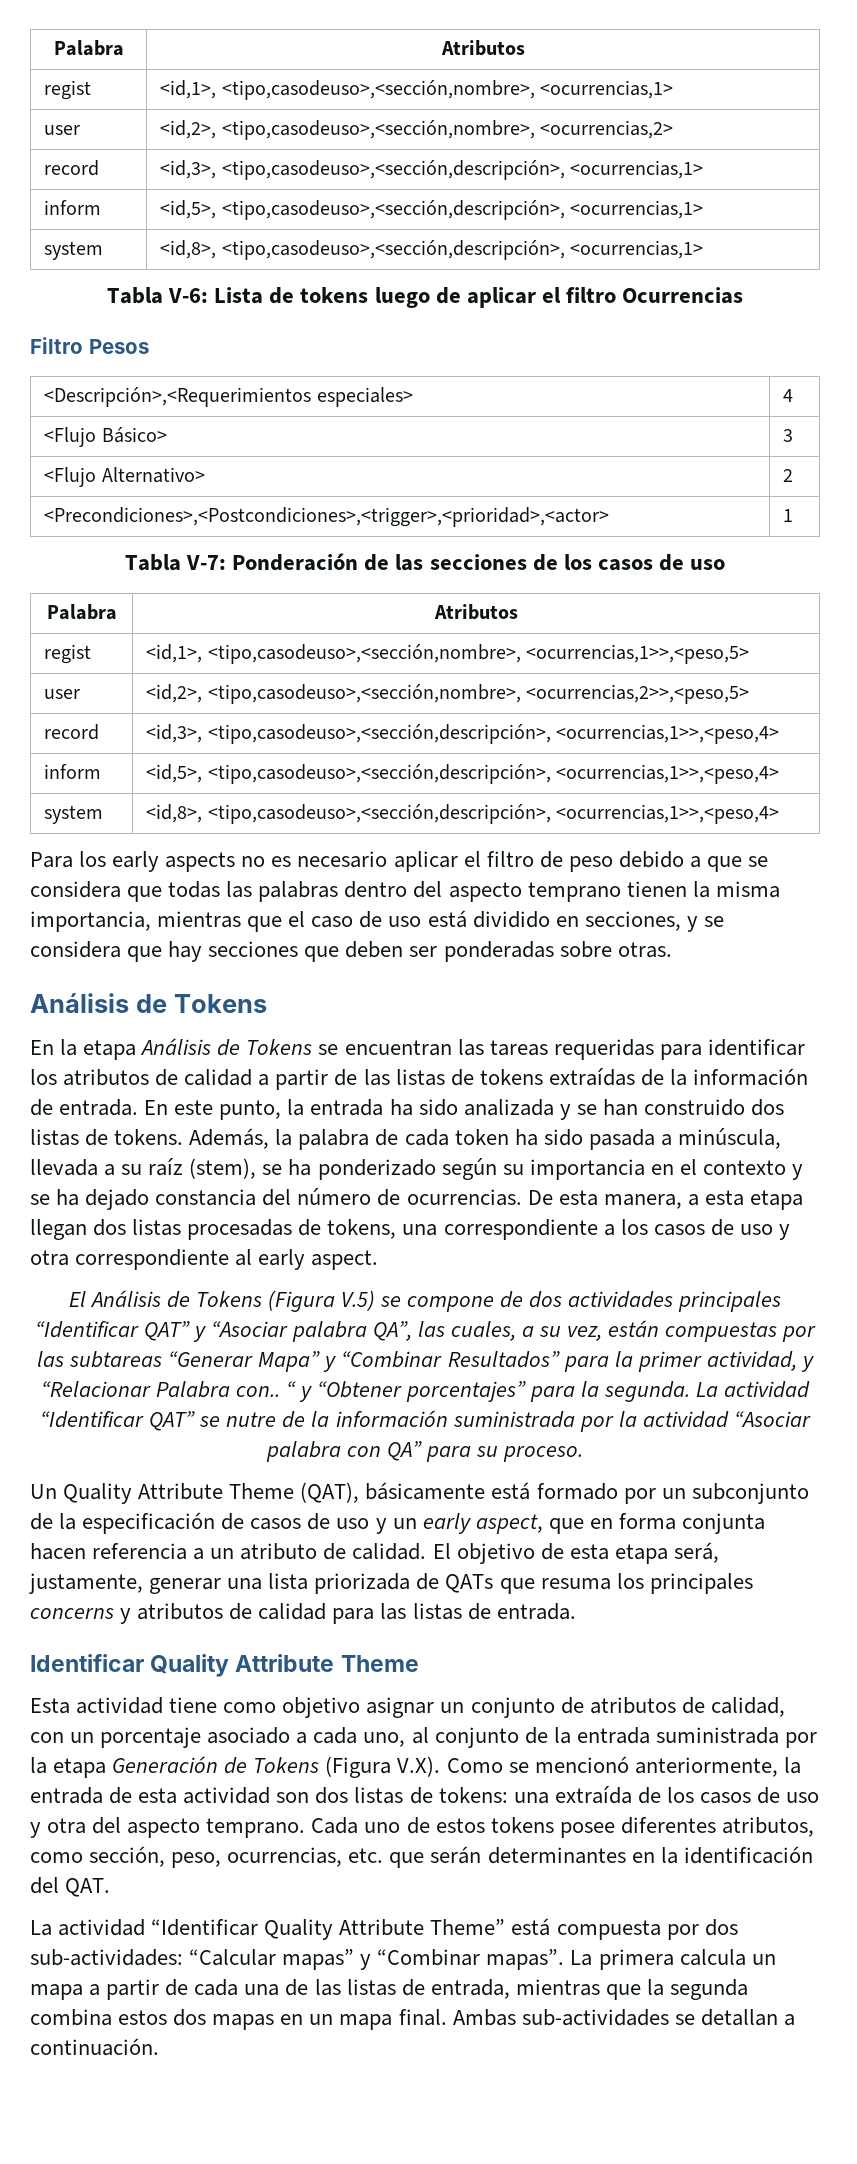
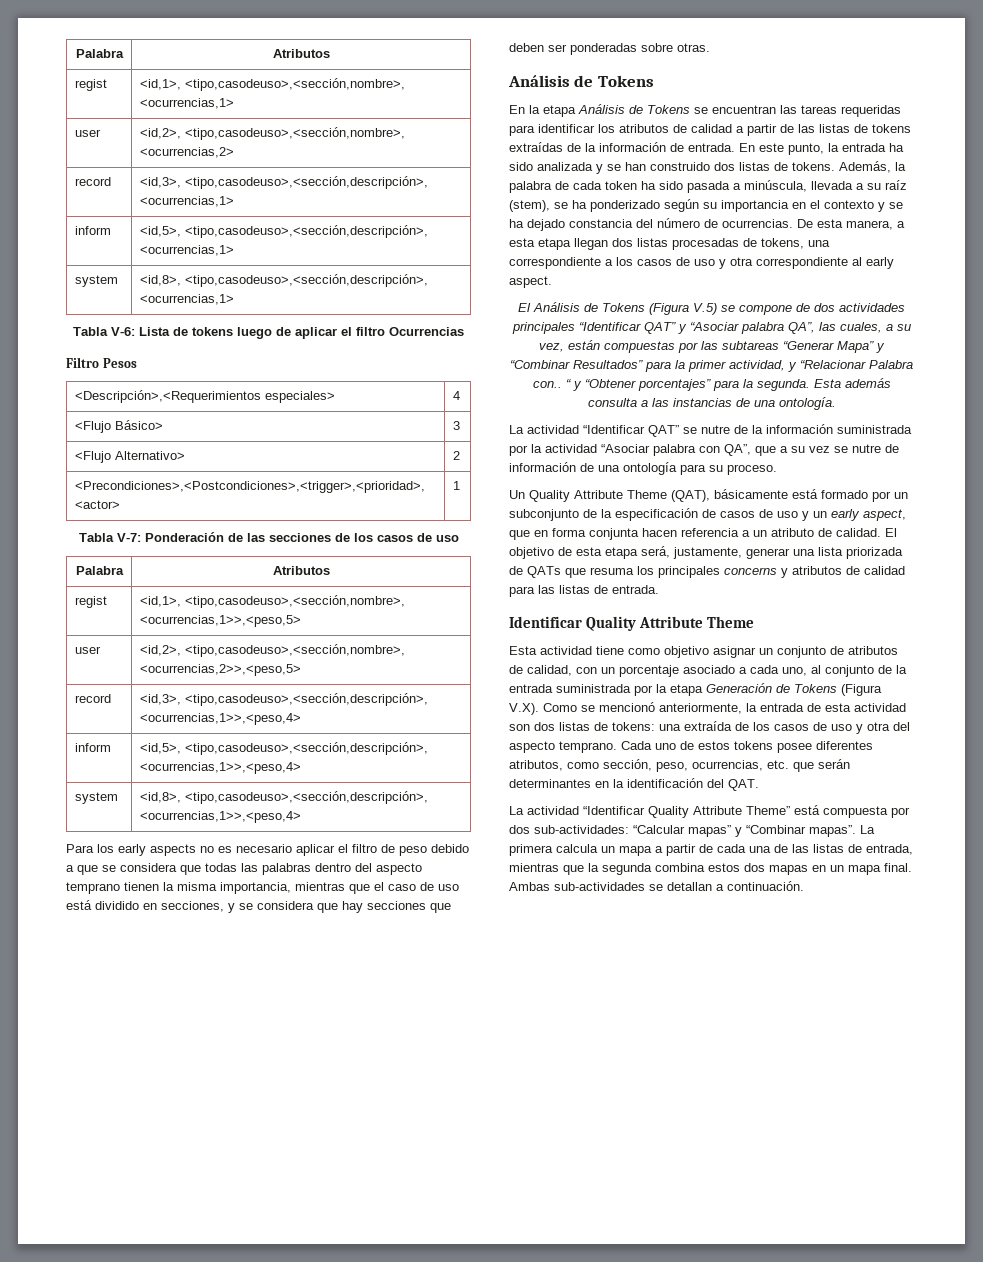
- “ y “Obtener porcentajes” para la segunda. La actividad “Identificar QAT” se nutre de la información suministrada por la actividad “Asociar palabra con QA” para su proceso.
+ “ y “Obtener porcentajes” para la segunda. Esta además consulta a las instancias de una ontología.
+ La actividad “Identificar QAT” se nutre de la información suministrada por la actividad “Asociar palabra con QA”, que a su vez se nutre de información de una ontología para su proceso.

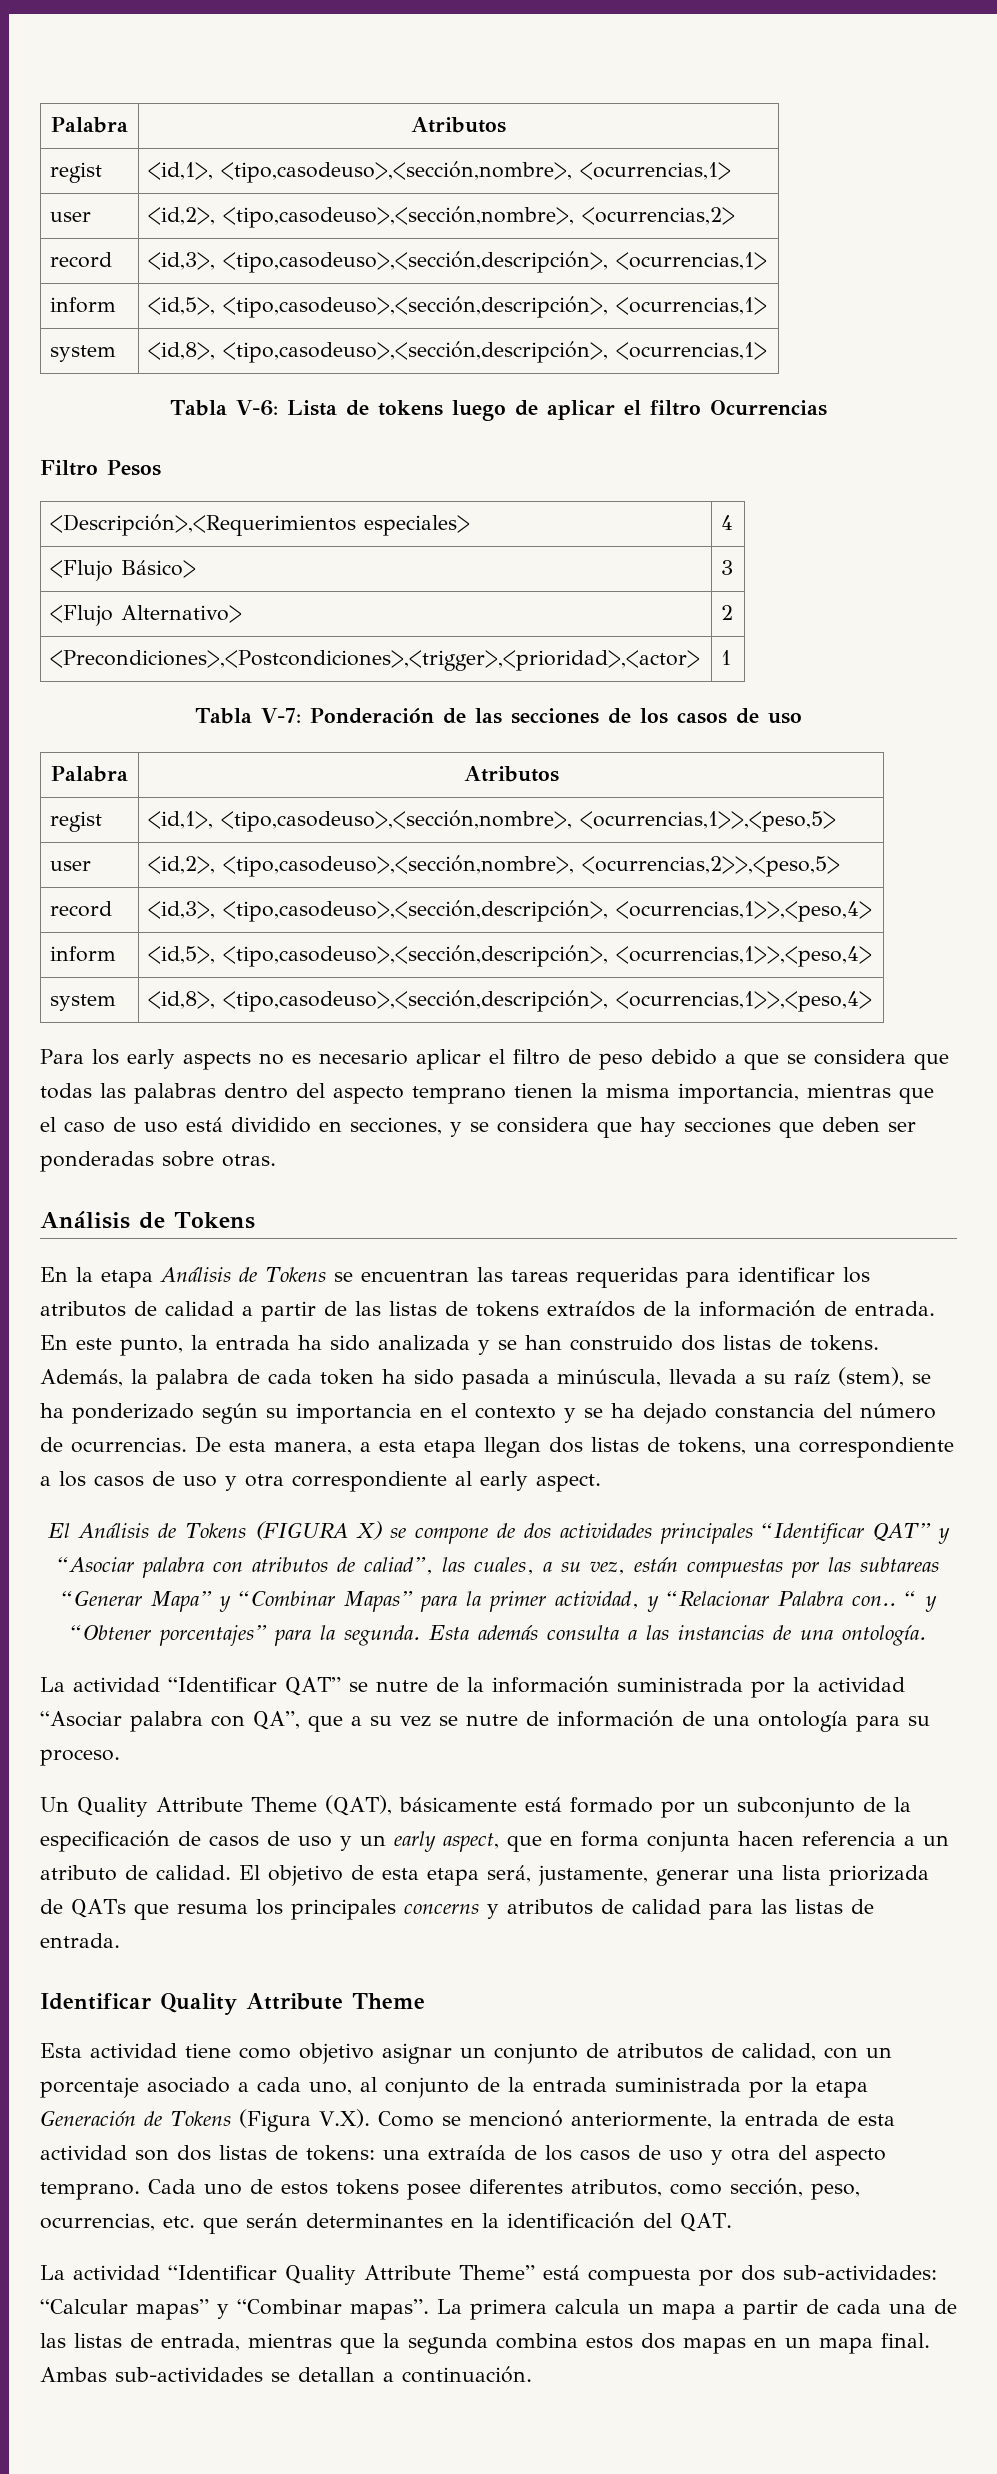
- En la etapa Análisis de Tokens se encuentran las tareas requeridas para identificar los atributos de calidad a partir de las listas de tokens extraídas de la información de entrada.
+ En la etapa Análisis de Tokens se encuentran las tareas requeridas para identificar los atributos de calidad a partir de las listas de tokens extraídos de la información de entrada.
- De esta manera, a esta etapa llegan dos listas procesadas de tokens, una correspondiente a los casos de uso y otra correspondiente al early aspect.
+ De esta manera, a esta etapa llegan dos listas de tokens, una correspondiente a los casos de uso y otra correspondiente al early aspect.
- El Análisis de Tokens (Figura V.5) se compone de dos actividades principales “Identificar QAT” y “Asociar palabra QA”, las cuales, a su vez, están compuestas por las subtareas “Generar Mapa” y “Combinar Resultados” para la primer actividad, y “Relacionar Palabra con..
+ El Análisis de Tokens (FIGURA X) se compone de dos actividades principales “Identificar QAT” y “Asociar palabra con atributos de caliad”, las cuales, a su vez, están compuestas por las subtareas “Generar Mapa” y “Combinar Mapas” para la primer actividad, y “Relacionar Palabra con..

